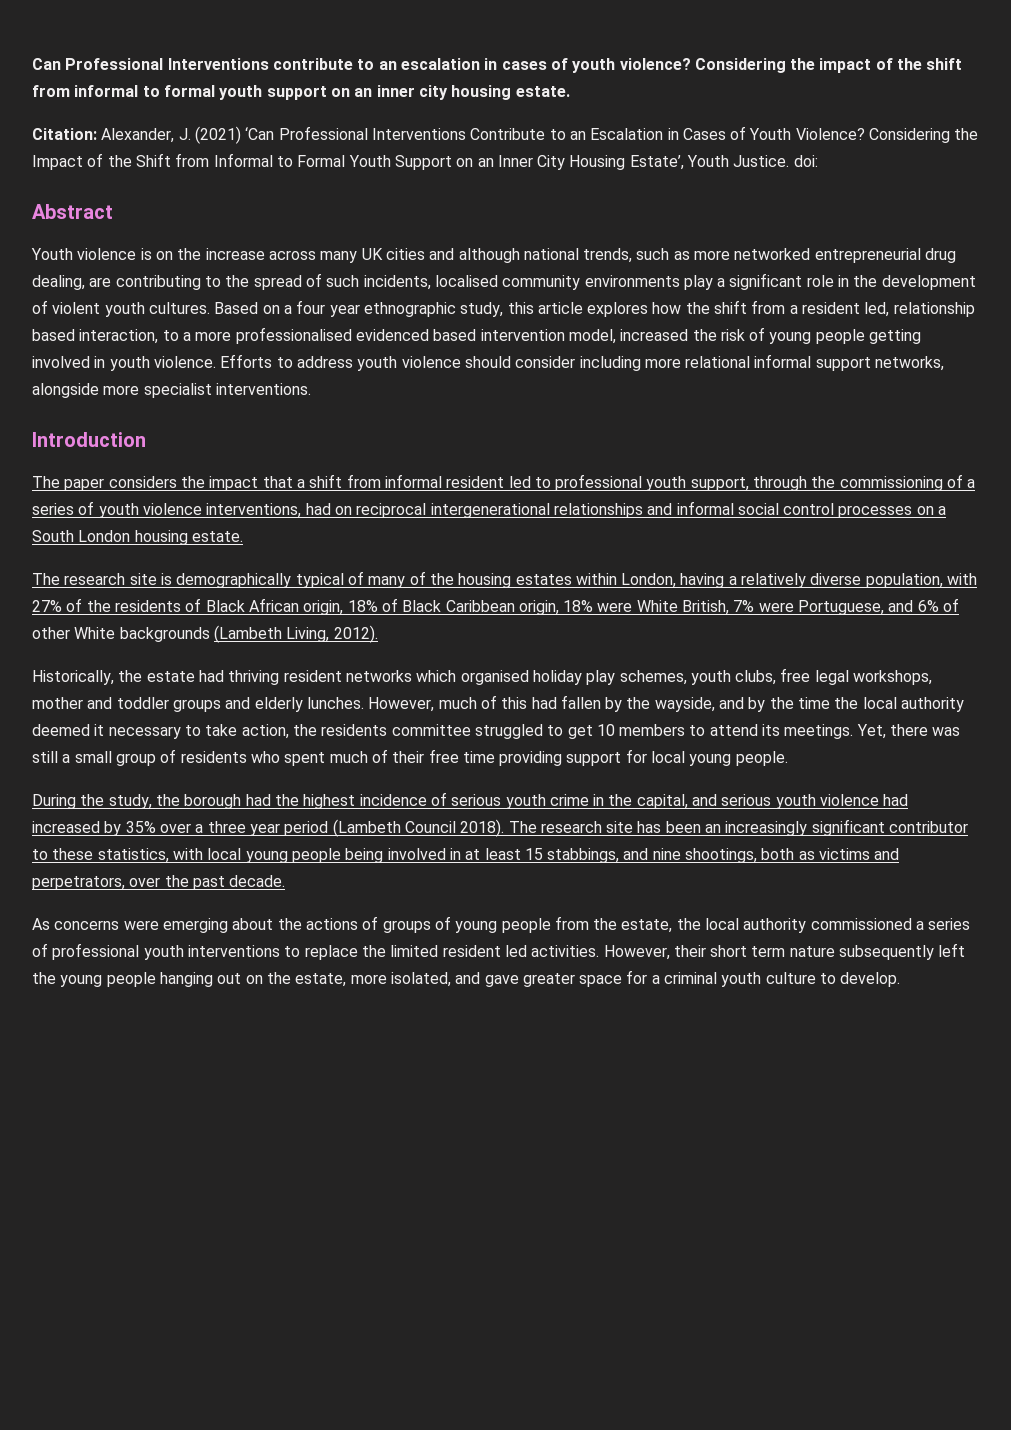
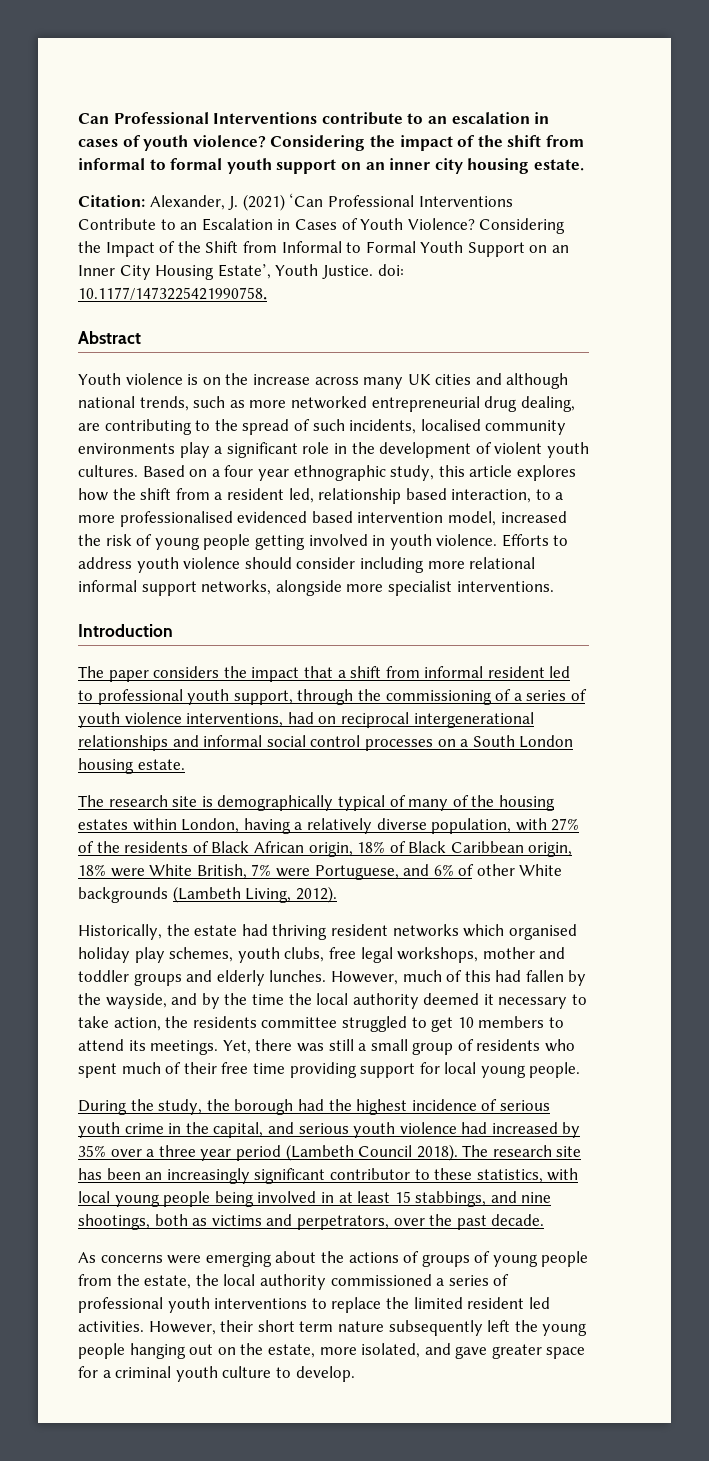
- Considering the Impact of the Shift from Informal to Formal Youth Support on an Inner City Housing Estate’, Youth Justice. doi:
+ Considering the Impact of the Shift from Informal to Formal Youth Support on an Inner City Housing Estate’, Youth Justice. doi: 10.1177/1473225421990758.

